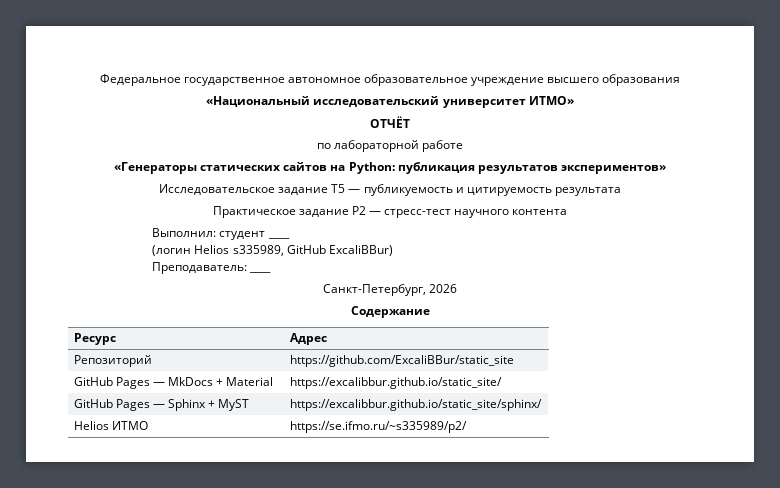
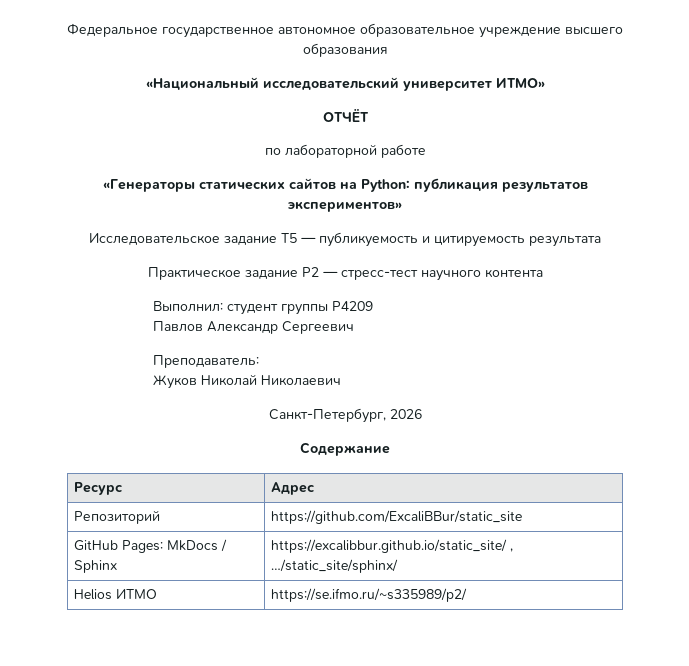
- Выполнил: студент ____
- (логин Helios s335989, GitHub ExcaliBBur)
- Преподаватель: ____
+ Выполнил: студент группы Р4209
+ Павлов Александр Сергеевич
+ Преподаватель:
+ Жуков Николай Николаевич
- GitHub Pages — MkDocs + Material | https://excalibbur.github.io/static_site/
- GitHub Pages — Sphinx + MyST | https://excalibbur.github.io/static_site/sphinx/
+ GitHub Pages: MkDocs / Sphinx | https://excalibbur.github.io/static_site/ , …/static_site/sphinx/

